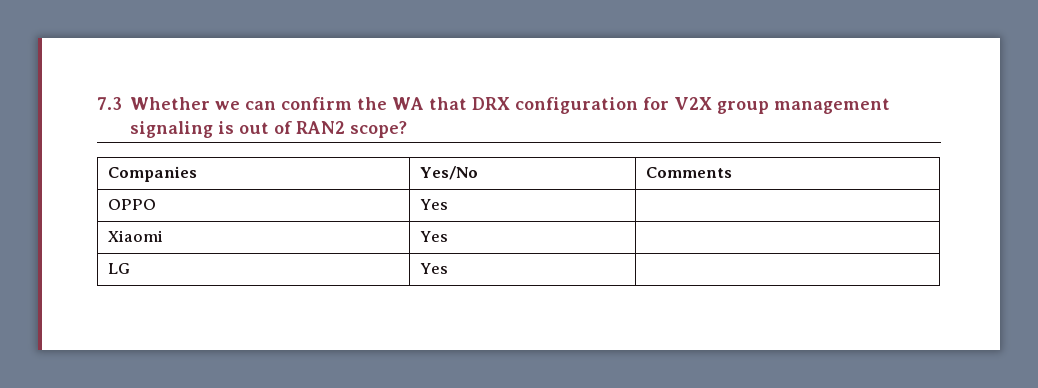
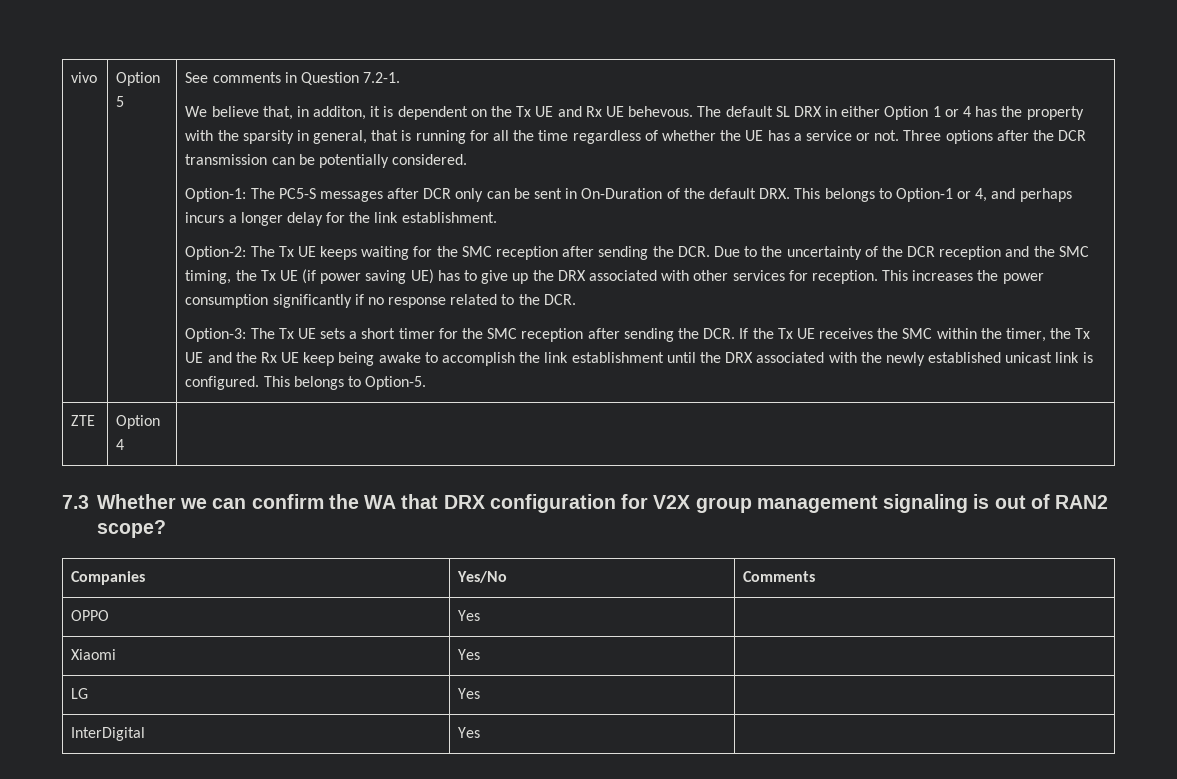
+ vivo | Option 5 | See comments in Question 7.2-1.
+ We believe that, in additon, it is dependent on the Tx UE and Rx UE behevous. The default SL DRX in either Option 1 or 4 has the property with the sparsity in general, that is running for all the time regardless of whether the UE has a service or not. Three options after the DCR transmission can be potentially considered.
+ Option-1: The PC5-S messages after DCR only can be sent in On-Duration of the default DRX. This belongs to Option-1 or 4, and perhaps incurs a longer delay for the link establishment.
+ Option-2: The Tx UE keeps waiting for the SMC reception after sending the DCR. Due to the uncertainty of the DCR reception and the SMC timing, the Tx UE (if power saving UE) has to give up the DRX associated with other services for reception. This increases the power consumption significantly if no response related to the DCR.
+ Option-3: The Tx UE sets a short timer for the SMC reception after sending the DCR. If the Tx UE receives the SMC within the timer, the Tx UE and the Rx UE keep being awake to accomplish the link establishment until the DRX associated with the newly established unicast link is configured. This belongs to Option-5.
+ ZTE | Option 4 |
+ InterDigital | Yes |

